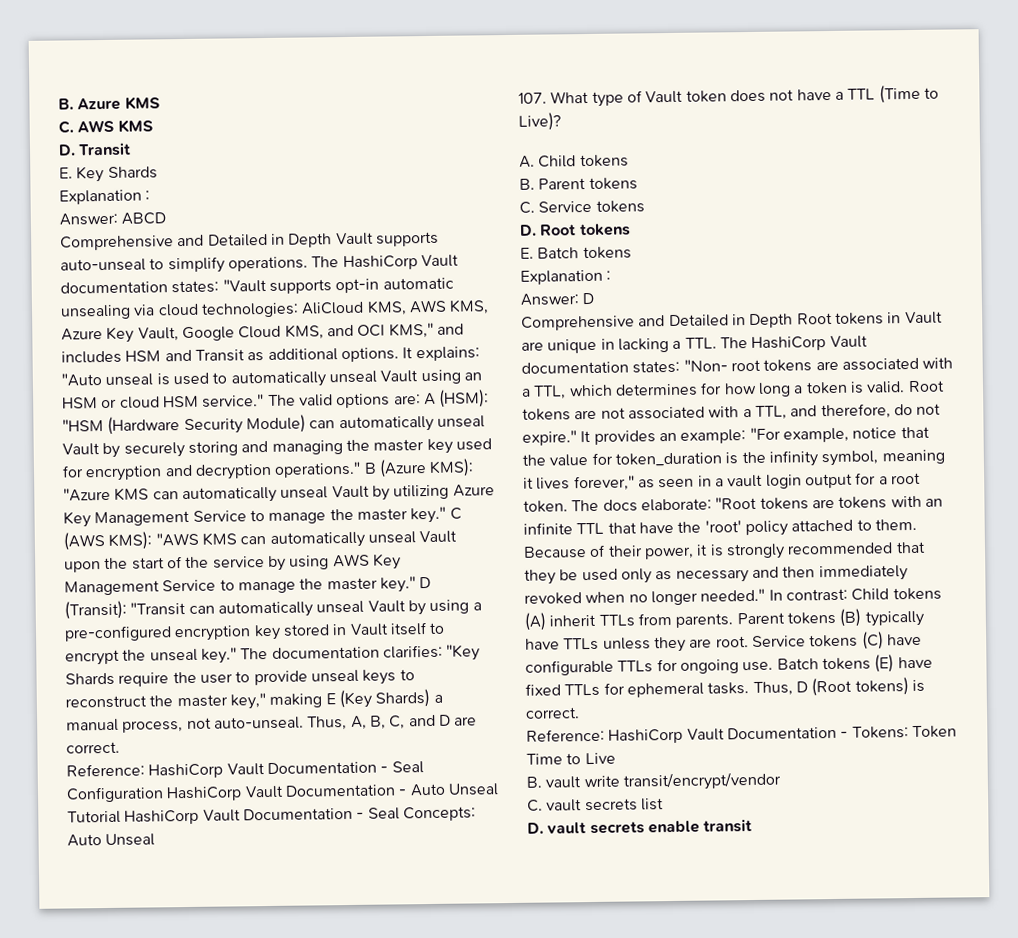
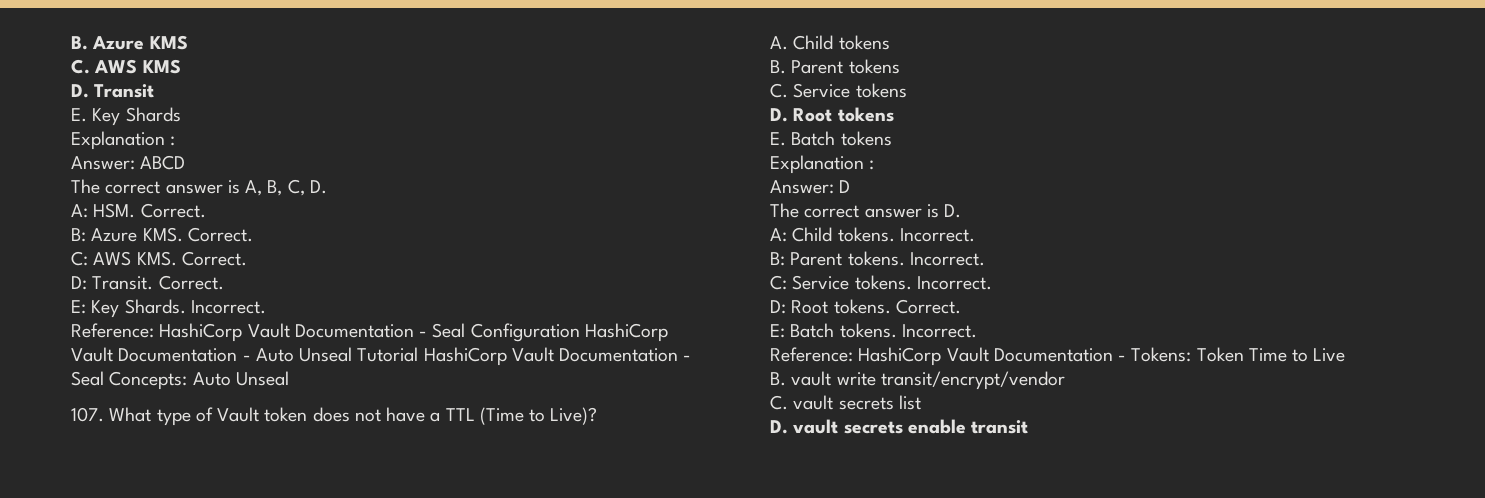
- Comprehensive and Detailed in Depth Vault supports auto-unseal to simplify operations. The HashiCorp Vault documentation states: "Vault supports opt-in automatic unsealing via cloud technologies: AliCloud KMS, AWS KMS, Azure Key Vault, Google Cloud KMS, and OCI KMS," and includes HSM and Transit as additional options. It explains: "Auto unseal is used to automatically unseal Vault using an HSM or cloud HSM service." The valid options are: A (HSM): "HSM (Hardware Security Module) can automatically unseal Vault by securely storing and managing the master key used for encryption and decryption operations." B (Azure KMS): "Azure KMS can automatically unseal Vault by utilizing Azure Key Management Service to manage the master key." C (AWS KMS): "AWS KMS can automatically unseal Vault upon the start of the service by using AWS Key Management Service to manage the master key." D (Transit): "Transit can automatically unseal Vault by using a pre-configured encryption key stored in Vault itself to encrypt the unseal key." The documentation clarifies: "Key Shards require the user to provide unseal keys to reconstruct the master key," making E (Key Shards) a manual process, not auto-unseal. Thus, A, B, C, and D are correct.
+ The correct answer is A, B, C, D.
+ A: HSM. Correct.
+ B: Azure KMS. Correct.
+ C: AWS KMS. Correct.
+ D: Transit. Correct.
+ E: Key Shards. Incorrect.
- Comprehensive and Detailed in Depth Root tokens in Vault are unique in lacking a TTL. The HashiCorp Vault documentation states: "Non- root tokens are associated with a TTL, which determines for how long a token is valid. Root tokens are not associated with a TTL, and therefore, do not expire." It provides an example: "For example, notice that the value for token_duration is the infinity symbol, meaning it lives forever," as seen in a vault login output for a root token. The docs elaborate: "Root tokens are tokens with an infinite TTL that have the 'root' policy attached to them. Because of their power, it is strongly recommended that they be used only as necessary and then immediately revoked when no longer needed." In contrast: Child tokens (A) inherit TTLs from parents. Parent tokens (B) typically have TTLs unless they are root. Service tokens (C) have configurable TTLs for ongoing use. Batch tokens (E) have fixed TTLs for ephemeral tasks. Thus, D (Root tokens) is correct.
+ The correct answer is D.
+ A: Child tokens. Incorrect.
+ B: Parent tokens. Incorrect.
+ C: Service tokens. Incorrect.
+ D: Root tokens. Correct.
+ E: Batch tokens. Incorrect.

